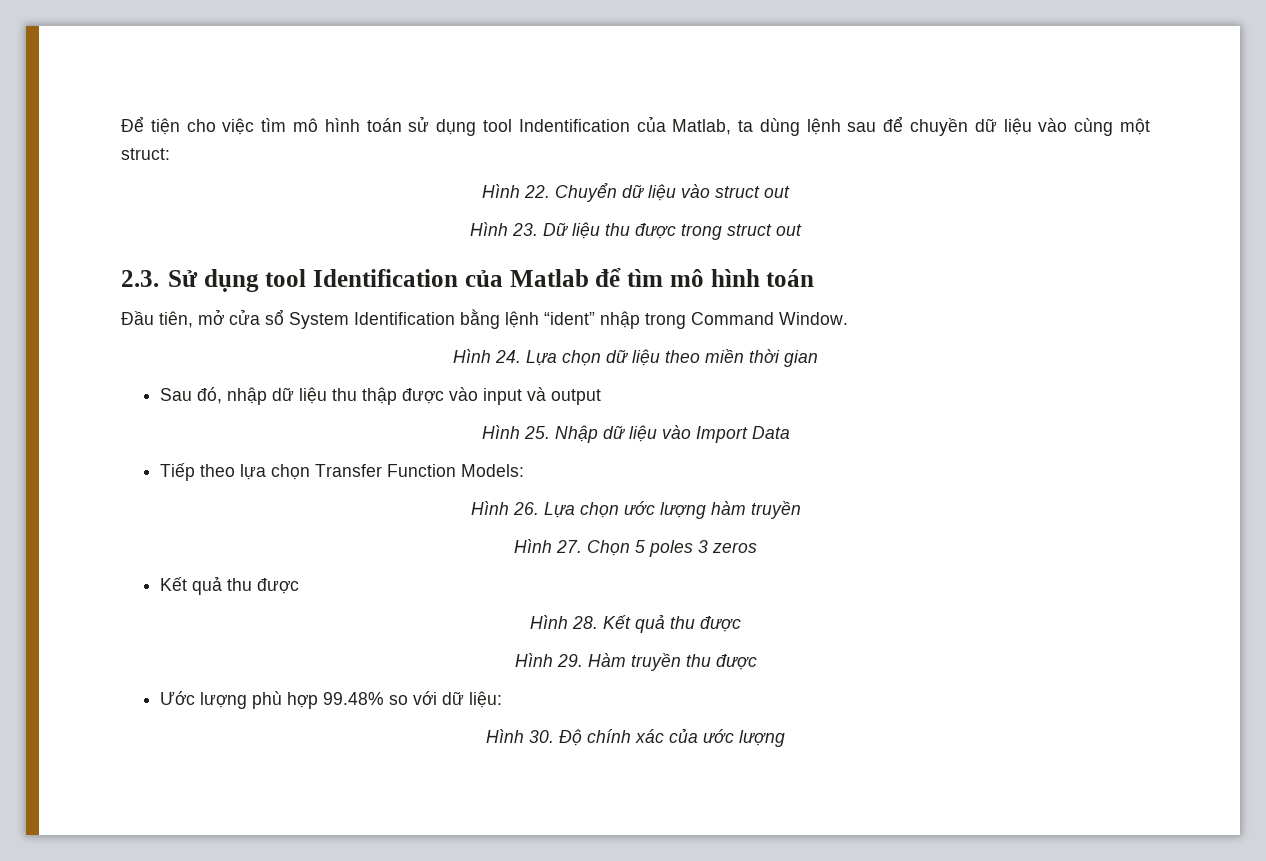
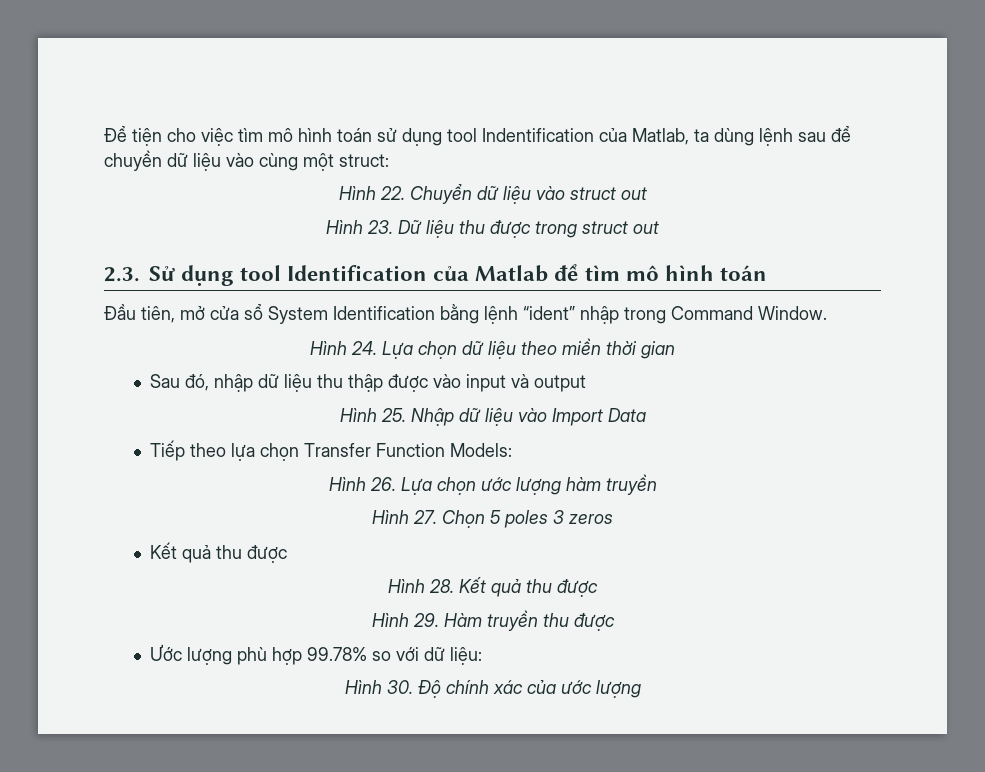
- Ước lượng phù hợp 99.48% so với dữ liệu:
+ Ước lượng phù hợp 99.78% so với dữ liệu:

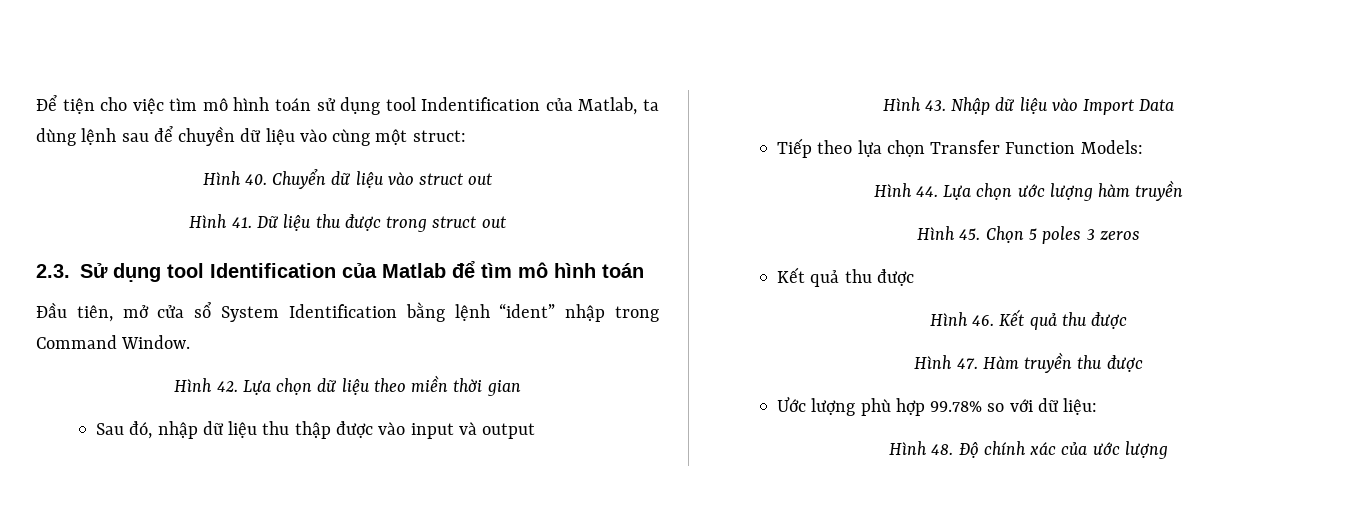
- Hình 22. Chuyển dữ liệu vào struct out
+ Hình 40. Chuyển dữ liệu vào struct out
- Hình 23. Dữ liệu thu được trong struct out
+ Hình 41. Dữ liệu thu được trong struct out
- Hình 24. Lựa chọn dữ liệu theo miền thời gian
+ Hình 42. Lựa chọn dữ liệu theo miền thời gian
- Hình 25. Nhập dữ liệu vào Import Data
+ Hình 43. Nhập dữ liệu vào Import Data
- Hình 26. Lựa chọn ước lượng hàm truyền
+ Hình 44. Lựa chọn ước lượng hàm truyền
- Hình 27. Chọn 5 poles 3 zeros
+ Hình 45. Chọn 5 poles 3 zeros
- Hình 28. Kết quả thu được
- Hình 29. Hàm truyền thu được
+ Hình 46. Kết quả thu được
+ Hình 47. Hàm truyền thu được
- Hình 30. Độ chính xác của ước lượng
+ Hình 48. Độ chính xác của ước lượng

